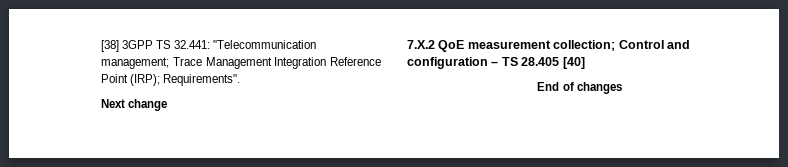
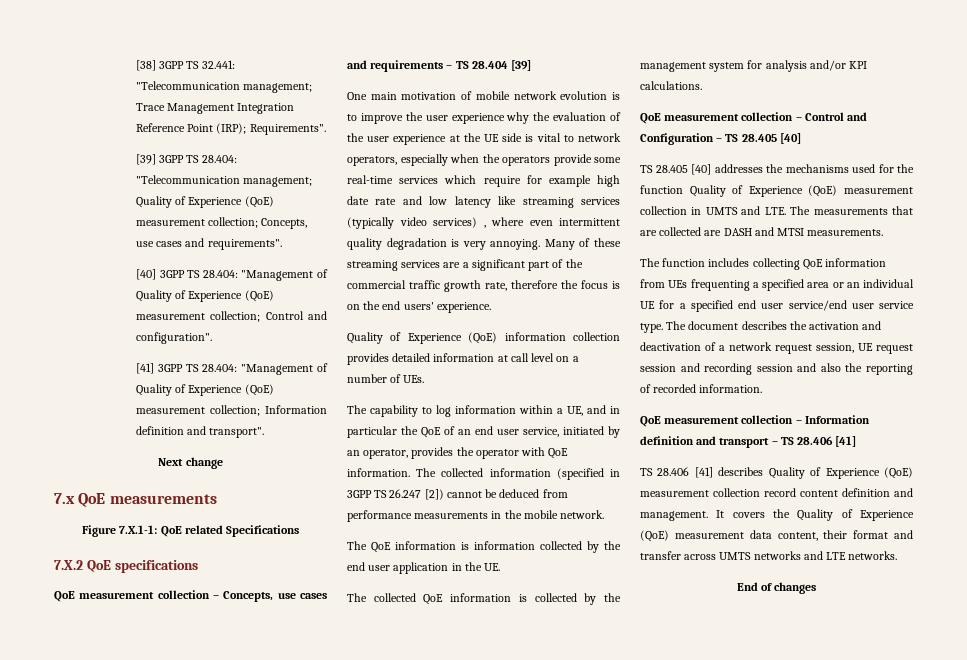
+ [39] 3GPP TS 28.404: "Telecommunication management; Quality of Experience (QoE) measurement collection; Concepts, use cases and requirements".
+ [40] 3GPP TS 28.404: "Management of Quality of Experience (QoE) measurement collection; Control and configuration".
+ [41] 3GPP TS 28.404: "Management of Quality of Experience (QoE) measurement collection; Information definition and transport".
  Next change
- 7.X.2 QoE measurement collection; Control and configuration – TS 28.405 [40]
+ 7.x QoE measurements
+ Figure 7.X.1-1: QoE related Specifications
+ 7.X.2 QoE specifications
+ QoE measurement collection – Concepts, use cases and requirements – TS 28.404 [39]
+ One main motivation of mobile network evolution is to improve the user experience why the evaluation of the user experience at the UE side is vital to network operators, especially when the operators provide some real-time services which require for example high date rate and low latency like streaming services (typically video services) , where even intermittent quality degradation is very annoying. Many of these streaming services are a significant part of the commercial traffic growth rate, therefore the focus is on the end users' experience.
+ Quality of Experience (QoE) information collection provides detailed information at call level on a number of UEs.
+ The capability to log information within a UE, and in particular the QoE of an end user service, initiated by an operator, provides the operator with QoE information. The collected information (specified in 3GPP TS 26.247 [2]) cannot be deduced from performance measurements in the mobile network.
+ The QoE information is information collected by the end user application in the UE.
+ The collected QoE information is collected by the management system for analysis and/or KPI calculations.
+ QoE measurement collection – Control and Configuration – TS 28.405 [40]
+ TS 28.405 [40] addresses the mechanisms used for the function Quality of Experience (QoE) measurement collection in UMTS and LTE. The measurements that are collected are DASH and MTSI measurements.
+ The function includes collecting QoE information from UEs frequenting a specified area or an individual UE for a specified end user service/end user service type. The document describes the activation and deactivation of a network request session, UE request session and recording session and also the reporting of recorded information.
+ QoE measurement collection – Information definition and transport – TS 28.406 [41]
+ TS 28.406 [41] describes Quality of Experience (QoE) measurement collection record content definition and management. It covers the Quality of Experience (QoE) measurement data content, their format and transfer across UMTS networks and LTE networks.

